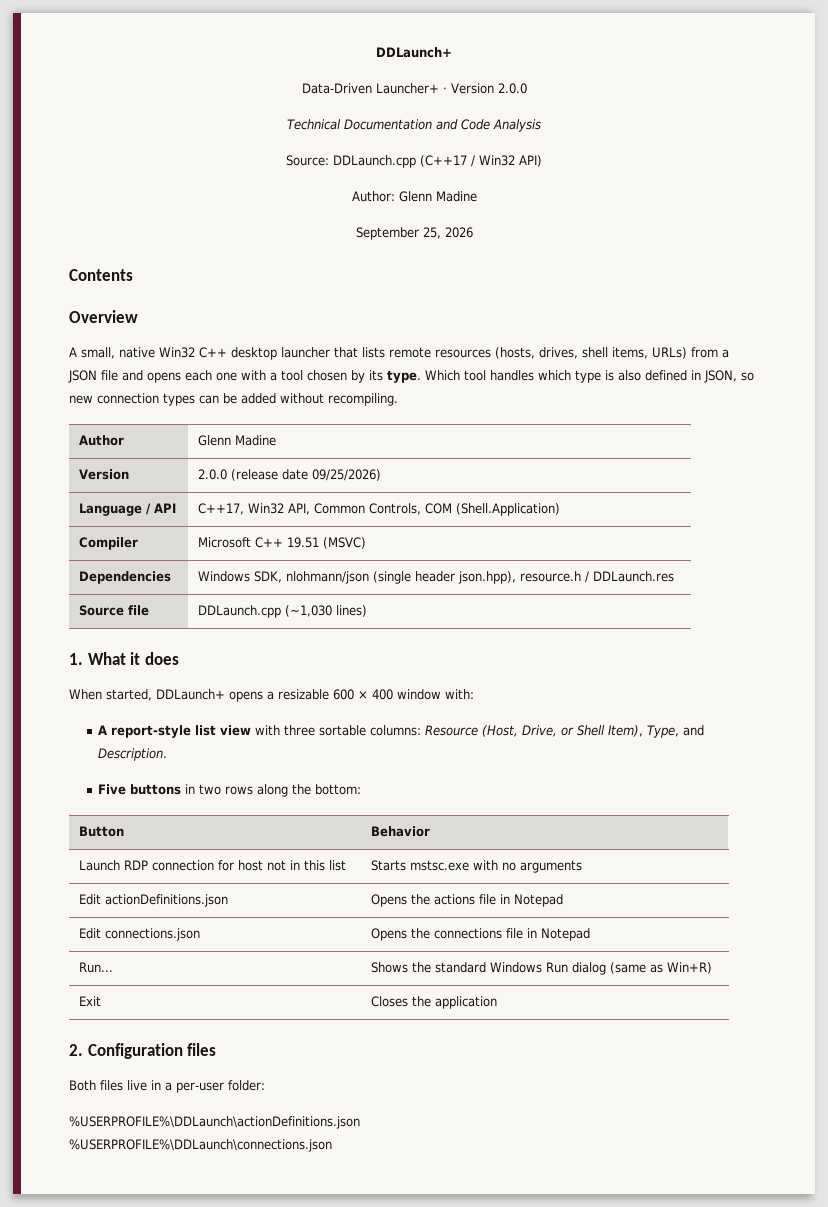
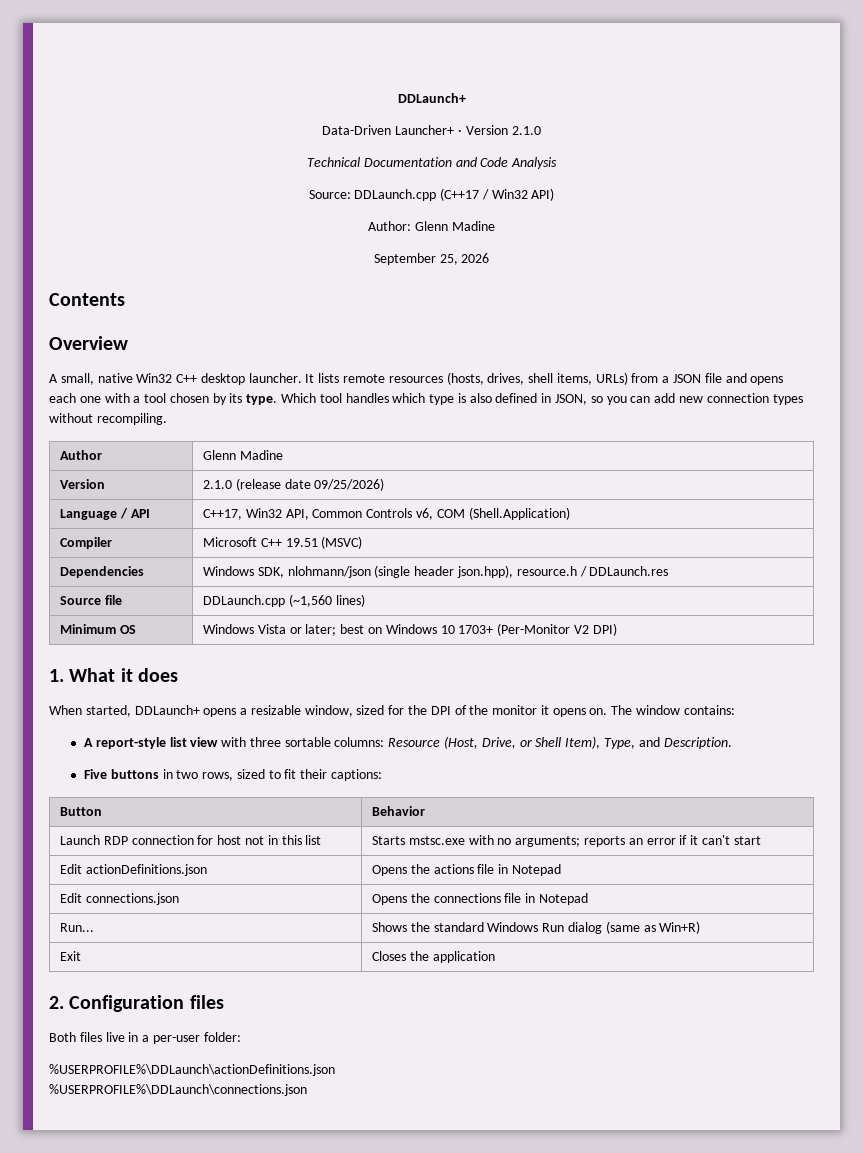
- Data-Driven Launcher+ · Version 2.0.0
+ Data-Driven Launcher+ · Version 2.1.0
- A small, native Win32 C++ desktop launcher that lists remote resources (hosts, drives, shell items, URLs) from a JSON file and opens each one with a tool chosen by its type.
+ A small, native Win32 C++ desktop launcher. It lists remote resources (hosts, drives, shell items, URLs) from a JSON file and opens each one with a tool chosen by its type.
- Which tool handles which type is also defined in JSON, so new connection types can be added without recompiling.
+ Which tool handles which type is also defined in JSON, so you can add new connection types without recompiling.
- Version | 2.0.0 (release date 09/25/2026)
+ Version | 2.1.0 (release date 09/25/2026)
- Language / API | C++17, Win32 API, Common Controls, COM (Shell.Application)
+ Language / API | C++17, Win32 API, Common Controls v6, COM (Shell.Application)
- Source file | DDLaunch.cpp (~1,030 lines)
+ Source file | DDLaunch.cpp (~1,560 lines)
+ Minimum OS | Windows Vista or later; best on Windows 10 1703+ (Per-Monitor V2 DPI)
- When started, DDLaunch+ opens a resizable 600 × 400 window with:
+ When started, DDLaunch+ opens a resizable window, sized for the DPI of the monitor it opens on. The window contains:
- Five buttons in two rows along the bottom:
+ Five buttons in two rows, sized to fit their captions:
- Launch RDP connection for host not in this list | Starts mstsc.exe with no arguments
+ Launch RDP connection for host not in this list | Starts mstsc.exe with no arguments; reports an error if it can't start

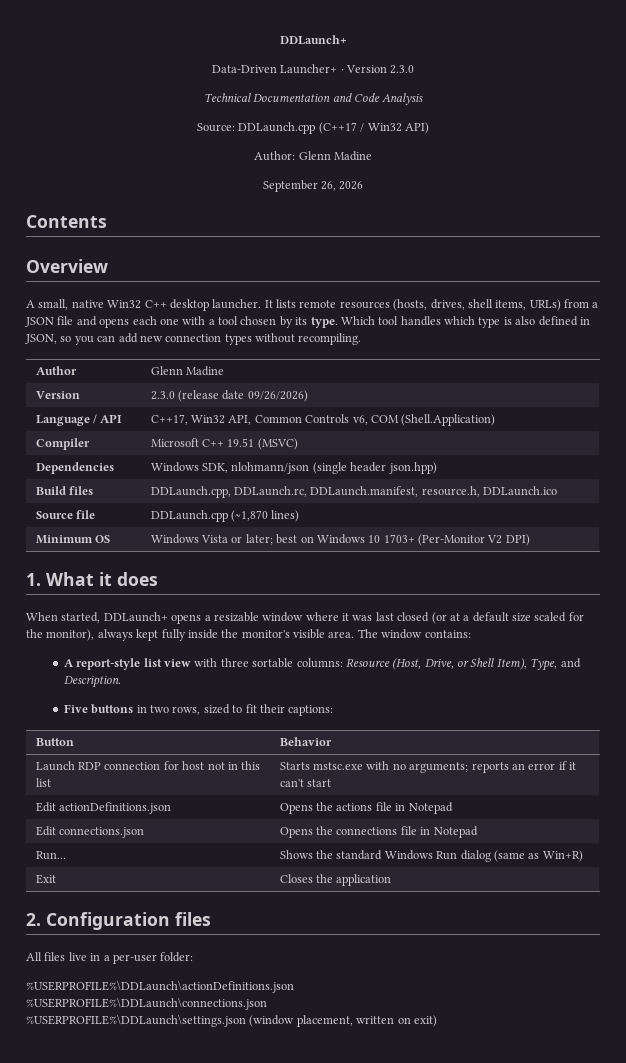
- Data-Driven Launcher+ · Version 2.1.0
+ Data-Driven Launcher+ · Version 2.3.0
- September 25, 2026
+ September 26, 2026
- Version | 2.1.0 (release date 09/25/2026)
+ Version | 2.3.0 (release date 09/26/2026)
- Dependencies | Windows SDK, nlohmann/json (single header json.hpp), resource.h / DDLaunch.res
+ Dependencies | Windows SDK, nlohmann/json (single header json.hpp)
+ Build files | DDLaunch.cpp, DDLaunch.rc, DDLaunch.manifest, resource.h, DDLaunch.ico
- Source file | DDLaunch.cpp (~1,560 lines)
+ Source file | DDLaunch.cpp (~1,870 lines)
- When started, DDLaunch+ opens a resizable window, sized for the DPI of the monitor it opens on.
+ When started, DDLaunch+ opens a resizable window where it was last closed (or at a default size scaled for the monitor), always kept fully inside the monitor's visible area.
- Both files live in a per-user folder:
+ All files live in a per-user folder:
+ %USERPROFILE%\DDLaunch\settings.json (window placement, written on exit)

